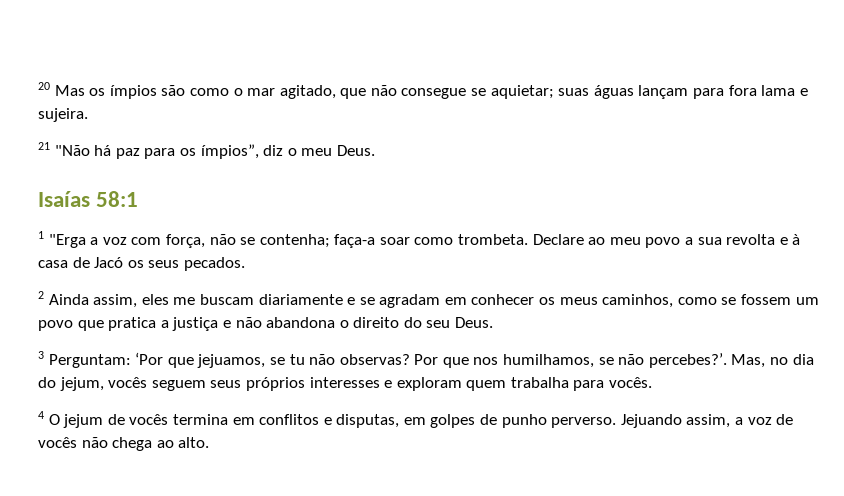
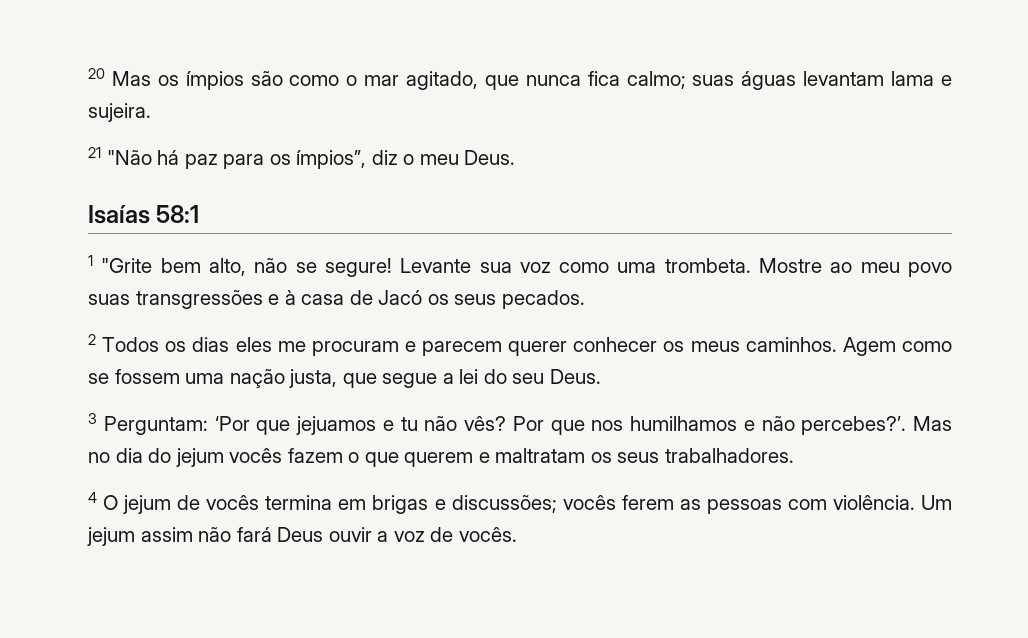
- 20 Mas os ímpios são como o mar agitado, que não consegue se aquietar; suas águas lançam para fora lama e sujeira.
+ 20 Mas os ímpios são como o mar agitado, que nunca fica calmo; suas águas levantam lama e sujeira.
- 1 "Erga a voz com força, não se contenha; faça-a soar como trombeta. Declare ao meu povo a sua revolta e à casa de Jacó os seus pecados.
+ 1 "Grite bem alto, não se segure! Levante sua voz como uma trombeta. Mostre ao meu povo suas transgressões e à casa de Jacó os seus pecados.
- 2 Ainda assim, eles me buscam diariamente e se agradam em conhecer os meus caminhos, como se fossem um povo que pratica a justiça e não abandona o direito do seu Deus.
+ 2 Todos os dias eles me procuram e parecem querer conhecer os meus caminhos. Agem como se fossem uma nação justa, que segue a lei do seu Deus.
- 3 Perguntam: ‘Por que jejuamos, se tu não observas?
+ 3 Perguntam: ‘Por que jejuamos e tu não vês?
- Por que nos humilhamos, se não percebes?’.
+ Por que nos humilhamos e não percebes?’.
- Mas, no dia do jejum, vocês seguem seus próprios interesses e exploram quem trabalha para vocês.
+ Mas no dia do jejum vocês fazem o que querem e maltratam os seus trabalhadores.
- 4 O jejum de vocês termina em conflitos e disputas, em golpes de punho perverso. Jejuando assim, a voz de vocês não chega ao alto.
+ 4 O jejum de vocês termina em brigas e discussões; vocês ferem as pessoas com violência. Um jejum assim não fará Deus ouvir a voz de vocês.

